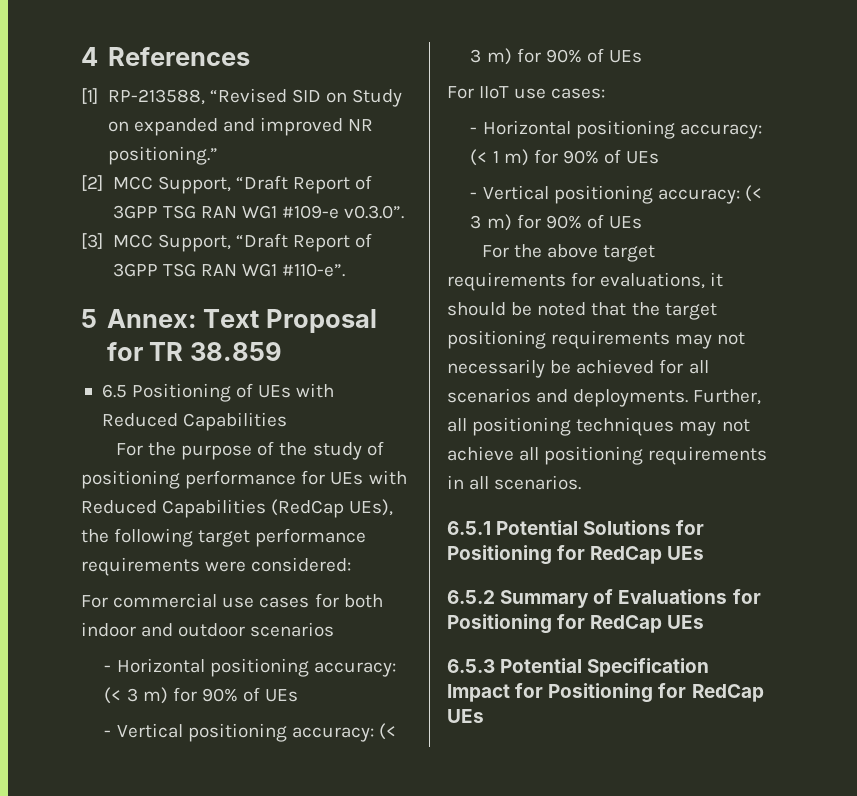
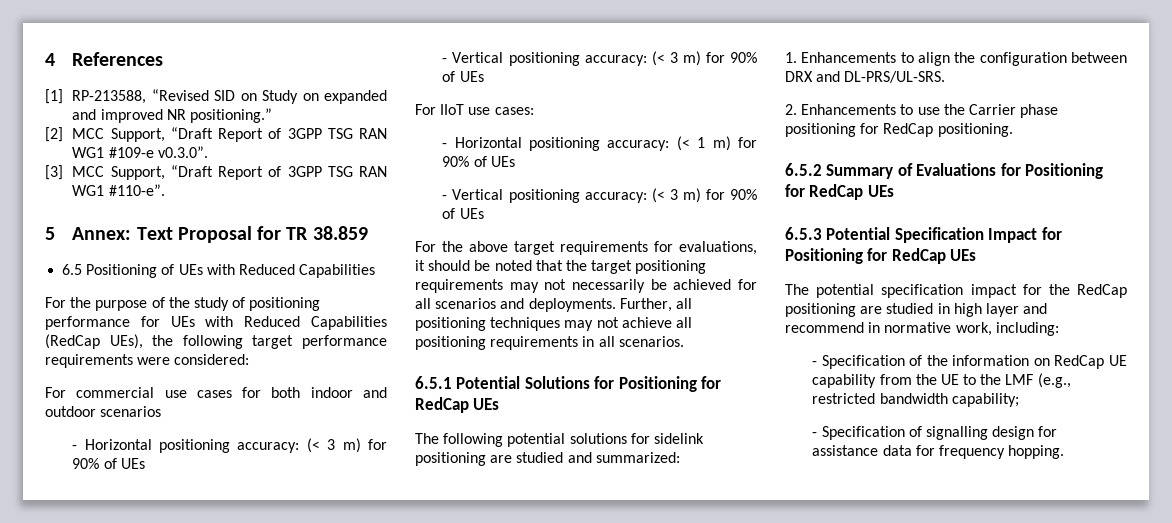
+ The following potential solutions for sidelink positioning are studied and summarized:
+ 1. Enhancements to align the configuration between DRX and DL-PRS/UL-SRS.
+ 2. Enhancements to use the Carrier phase positioning for RedCap positioning.
+ The potential specification impact for the RedCap positioning are studied in high layer and recommend in normative work, including:
+ - Specification of the information on RedCap UE capability from the UE to the LMF (e.g., restricted bandwidth capability;
+ - Specification of signalling design for assistance data for frequency hopping.

